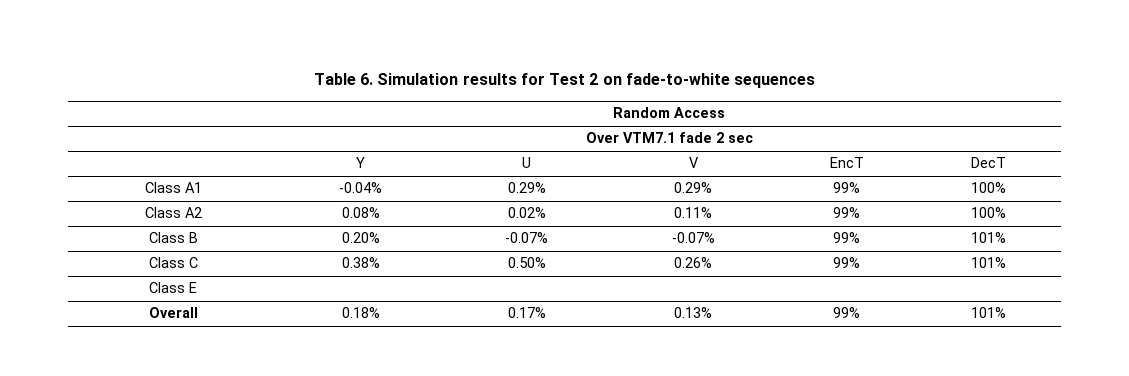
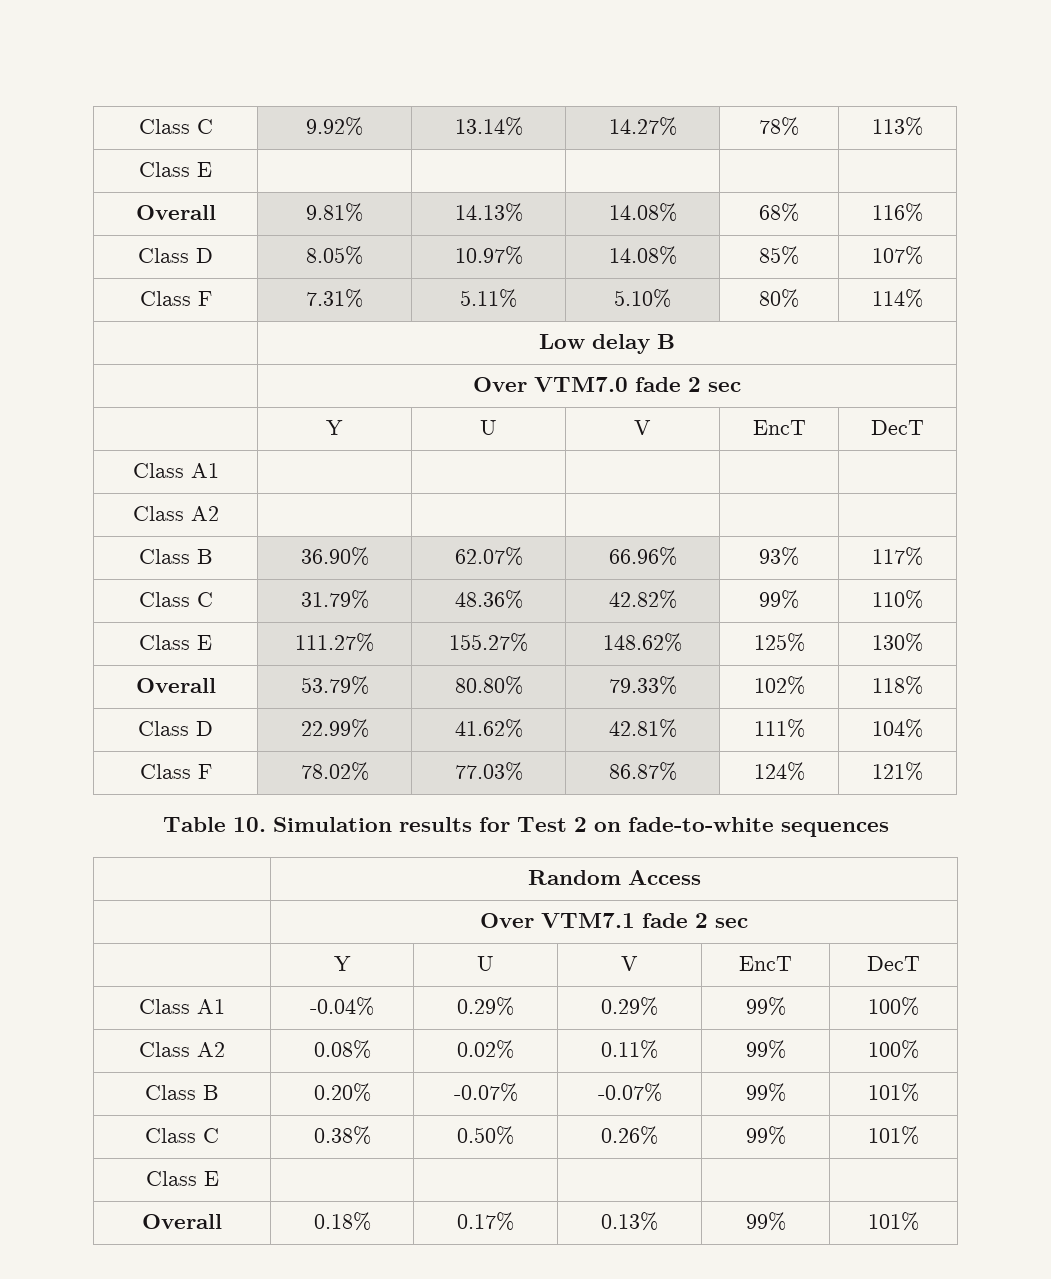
- Table 6. Simulation results for Test 2 on fade-to-white sequences
+ Class C | 9.92% | 13.14% | 14.27% | 78% | 113%
+ Class E | | | | |
+ Overall | 9.81% | 14.13% | 14.08% | 68% | 116%
+ Class D | 8.05% | 10.97% | 14.08% | 85% | 107%
+ Class F | 7.31% | 5.11% | 5.10% | 80% | 114%
+ | Low delay B
+ | Over VTM7.0 fade 2 sec
+ | Y | U | V | EncT | DecT
+ Class A1 | | | | |
+ Class A2 | | | | |
+ Class B | 36.90% | 62.07% | 66.96% | 93% | 117%
+ Class C | 31.79% | 48.36% | 42.82% | 99% | 110%
+ Class E | 111.27% | 155.27% | 148.62% | 125% | 130%
+ Overall | 53.79% | 80.80% | 79.33% | 102% | 118%
+ Class D | 22.99% | 41.62% | 42.81% | 111% | 104%
+ Class F | 78.02% | 77.03% | 86.87% | 124% | 121%
+ Table 10. Simulation results for Test 2 on fade-to-white sequences

